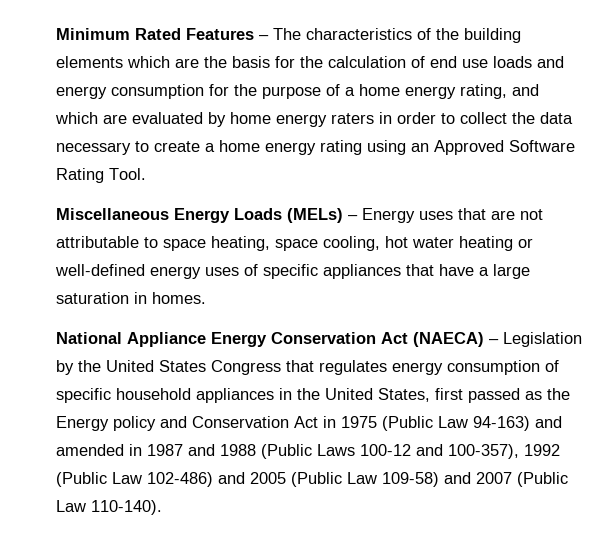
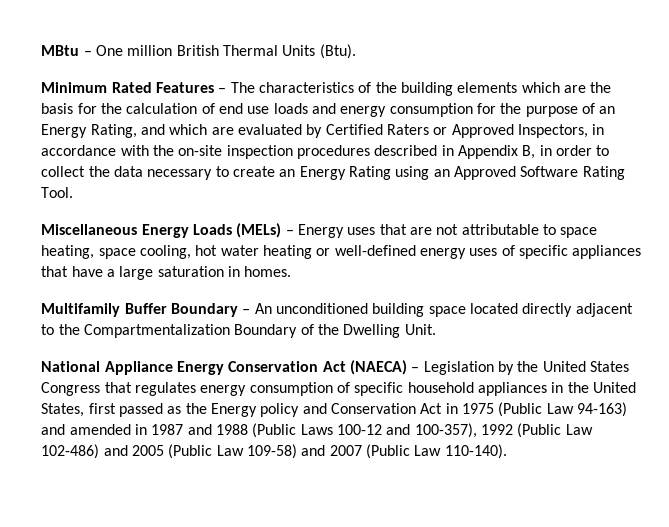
+ MBtu – One million British Thermal Units (Btu).
- Minimum Rated Features – The characteristics of the building elements which are the basis for the calculation of end use loads and energy consumption for the purpose of a home energy rating, and which are evaluated by home energy raters in order to collect the data necessary to create a home energy rating using an Approved Software Rating Tool.
+ Minimum Rated Features – The characteristics of the building elements which are the basis for the calculation of end use loads and energy consumption for the purpose of an Energy Rating, and which are evaluated by Certified Raters or Approved Inspectors, in accordance with the on-site inspection procedures described in Appendix B, in order to collect the data necessary to create an Energy Rating using an Approved Software Rating Tool.
+ Multifamily Buffer Boundary – An unconditioned building space located directly adjacent to the Compartmentalization Boundary of the Dwelling Unit.

